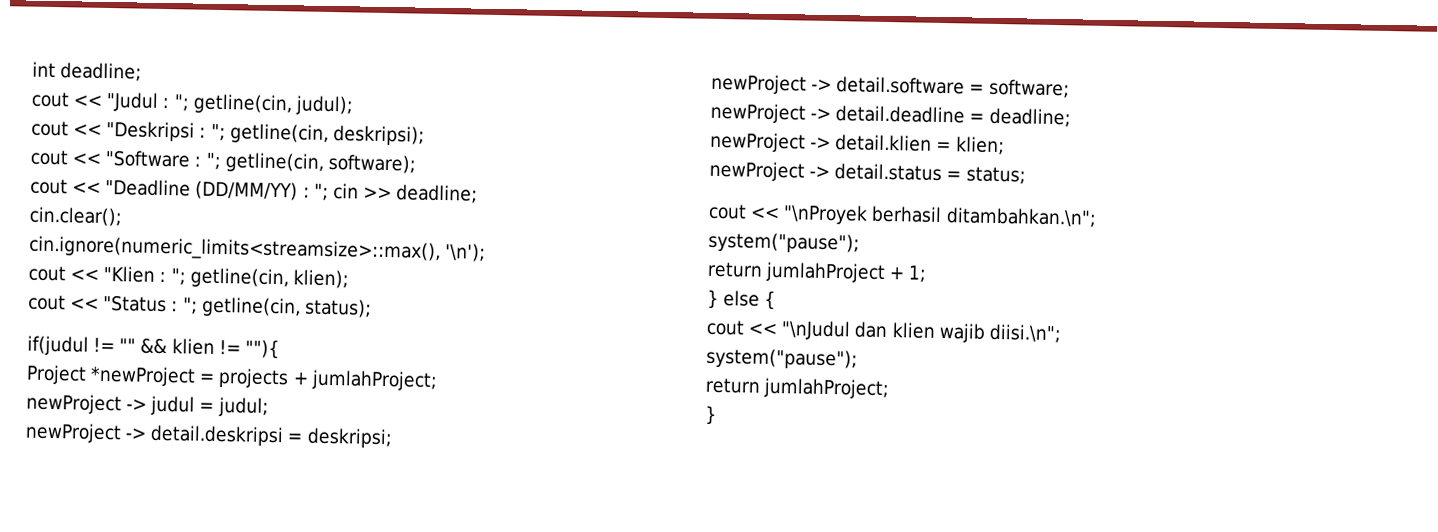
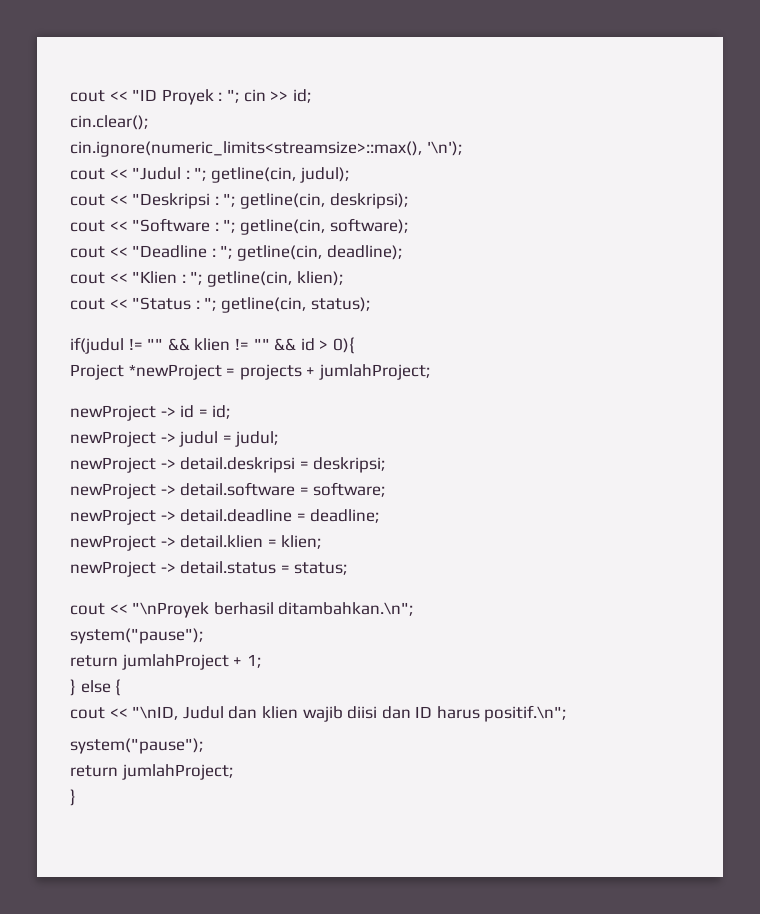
- int deadline;
+ cout << "ID Proyek : "; cin >> id;
+ cin.clear();
+ cin.ignore(numeric_limits<streamsize>::max(), '\n');
- cout << "Deadline (DD/MM/YY) : "; cin >> deadline;
- cin.clear();
- cin.ignore(numeric_limits<streamsize>::max(), '\n');
+ cout << "Deadline : "; getline(cin, deadline);
- if(judul != "" && klien != ""){
+ if(judul != "" && klien != "" && id > 0){
+ newProject -> id = id;
- cout << "\nJudul dan klien wajib diisi.\n";
+ cout << "\nID, Judul dan klien wajib diisi dan ID harus positif.\n";

